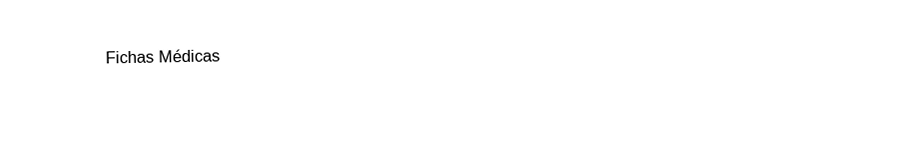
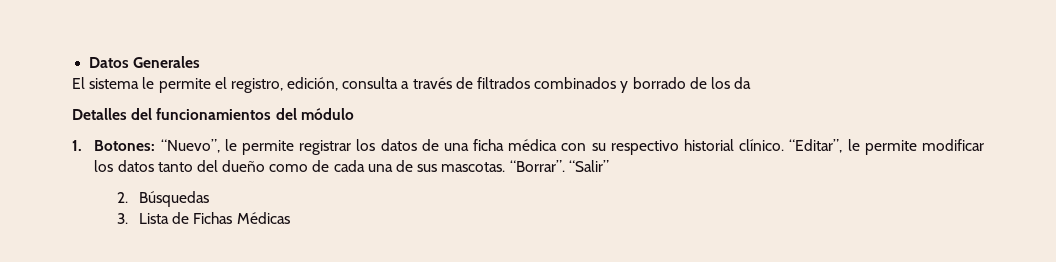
- Fichas Médicas
+ Datos Generales
+ El sistema le permite el registro, edición, consulta a través de filtrados combinados y borrado de los da
+ Detalles del funcionamientos del módulo
+ 1. Botones: “Nuevo”, le permite registrar los datos de una ficha médica con su respectivo historial clínico. “Editar”, le permite modificar los datos tanto del dueño como de cada una de sus mascotas. “Borrar”. “Salir”
+ 2. Búsquedas
+ 3. Lista de Fichas Médicas

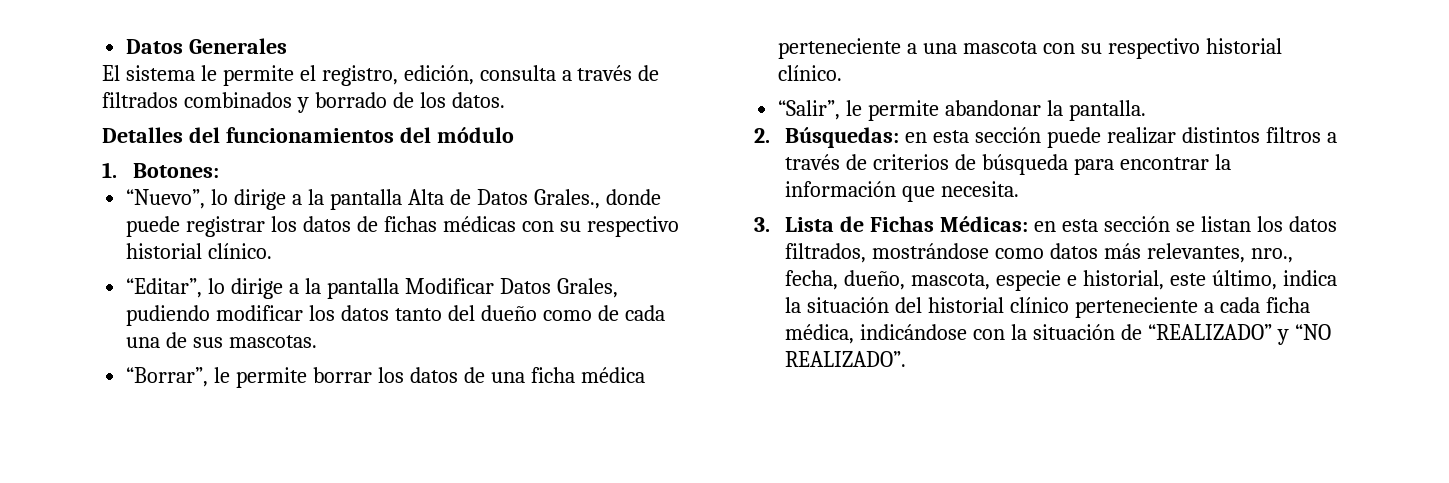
- El sistema le permite el registro, edición, consulta a través de filtrados combinados y borrado de los da
+ El sistema le permite el registro, edición, consulta a través de filtrados combinados y borrado de los datos.
- 1. Botones: “Nuevo”, le permite registrar los datos de una ficha médica con su respectivo historial clínico. “Editar”, le permite modificar los datos tanto del dueño como de cada una de sus mascotas. “Borrar”. “Salir”
- 2. Búsquedas
- 3. Lista de Fichas Médicas
+ 1. Botones:
+ “Nuevo”, lo dirige a la pantalla Alta de Datos Grales., donde puede registrar los datos de fichas médicas con su respectivo historial clínico.
+ “Editar”, lo dirige a la pantalla Modificar Datos Grales, pudiendo modificar los datos tanto del dueño como de cada una de sus mascotas.
+ “Borrar”, le permite borrar los datos de una ficha médica perteneciente a una mascota con su respectivo historial clínico.
+ “Salir”, le permite abandonar la pantalla.
+ 2. Búsquedas: en esta sección puede realizar distintos filtros a través de criterios de búsqueda para encontrar la información que necesita.
+ 3. Lista de Fichas Médicas: en esta sección se listan los datos filtrados, mostrándose como datos más relevantes, nro., fecha, dueño, mascota, especie e historial, este último, indica la situación del historial clínico perteneciente a cada ficha médica, indicándose con la situación de “REALIZADO” y “NO REALIZADO”.

